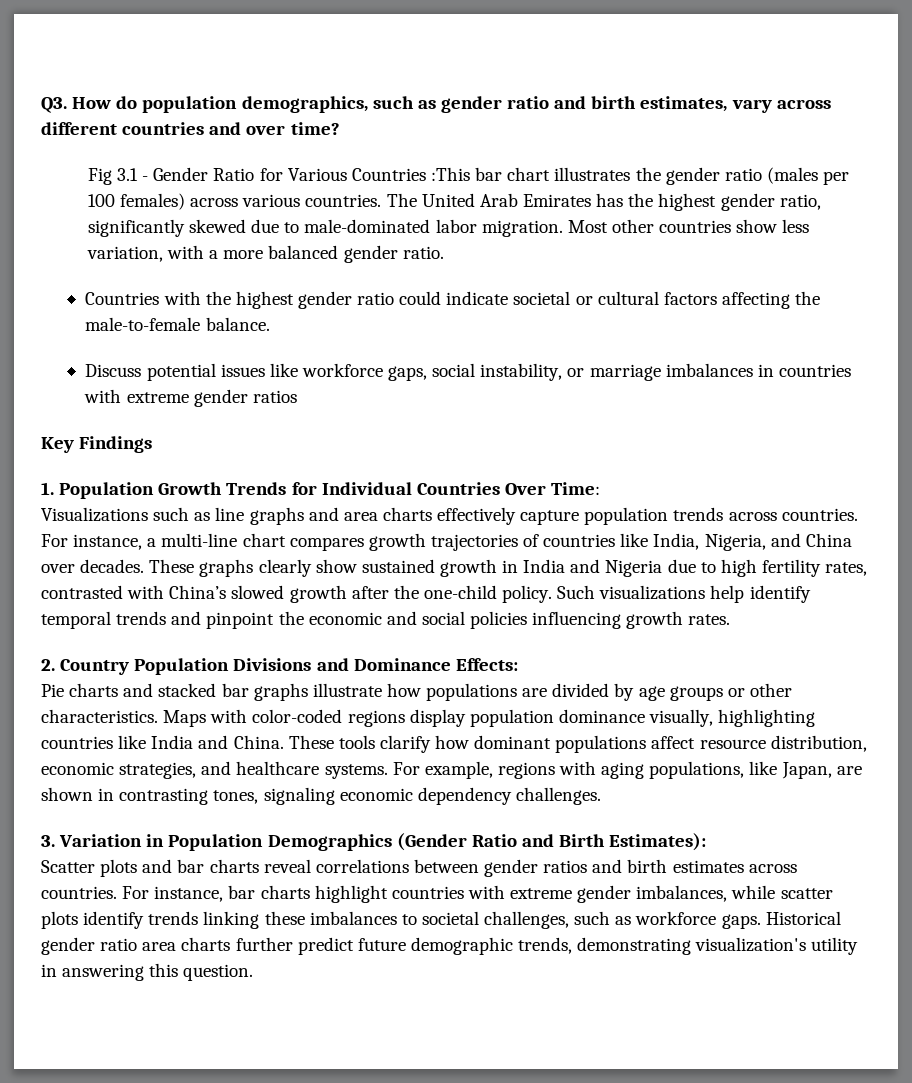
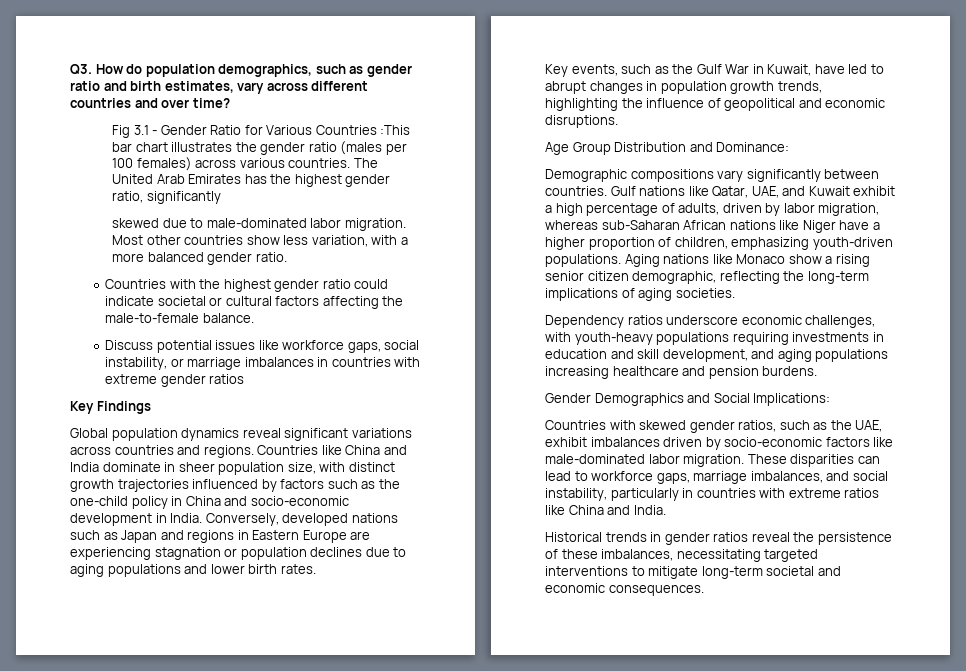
- The United Arab Emirates has the highest gender ratio, significantly skewed due to male-dominated labor migration.
+ The United Arab Emirates has the highest gender ratio, significantly
+ skewed due to male-dominated labor migration.
- 1. Population Growth Trends for Individual Countries Over Time:
- Visualizations such as line graphs and area charts effectively capture population trends across countries. For instance, a multi-line chart compares growth trajectories of countries like India, Nigeria, and China over decades. These graphs clearly show sustained growth in India and Nigeria due to high fertility rates, contrasted with China’s slowed growth after the one-child policy. Such visualizations help identify temporal trends and pinpoint the economic and social policies influencing growth rates.
- 2. Country Population Divisions and Dominance Effects:
- Pie charts and stacked bar graphs illustrate how populations are divided by age groups or other characteristics. Maps with color-coded regions display population dominance visually, highlighting countries like India and China. These tools clarify how dominant populations affect resource distribution, economic strategies, and healthcare systems. For example, regions with aging populations, like Japan, are shown in contrasting tones, signaling economic dependency challenges.
- 3. Variation in Population Demographics (Gender Ratio and Birth Estimates):
- Scatter plots and bar charts reveal correlations between gender ratios and birth estimates across countries. For instance, bar charts highlight countries with extreme gender imbalances, while scatter plots identify trends linking these imbalances to societal challenges, such as workforce gaps. Historical gender ratio area charts further predict future demographic trends, demonstrating visualization's utility in answering this question.
+ Global population dynamics reveal significant variations across countries and regions. Countries like China and India dominate in sheer population size, with distinct growth trajectories influenced by factors such as the one-child policy in China and socio-economic development in India. Conversely, developed nations such as Japan and regions in Eastern Europe are experiencing stagnation or population declines due to aging populations and lower birth rates.
+ Key events, such as the Gulf War in Kuwait, have led to abrupt changes in population growth trends, highlighting the influence of geopolitical and economic disruptions.
+ Age Group Distribution and Dominance:
+ Demographic compositions vary significantly between countries. Gulf nations like Qatar, UAE, and Kuwait exhibit a high percentage of adults, driven by labor migration, whereas sub-Saharan African nations like Niger have a higher proportion of children, emphasizing youth-driven populations. Aging nations like Monaco show a rising senior citizen demographic, reflecting the long-term implications of aging societies.
+ Dependency ratios underscore economic challenges, with youth-heavy populations requiring investments in education and skill development, and aging populations increasing healthcare and pension burdens.
+ Gender Demographics and Social Implications:
+ Countries with skewed gender ratios, such as the UAE, exhibit imbalances driven by socio-economic factors like male-dominated labor migration. These disparities can lead to workforce gaps, marriage imbalances, and social instability, particularly in countries with extreme ratios like China and India.
+ Historical trends in gender ratios reveal the persistence of these imbalances, necessitating targeted interventions to mitigate long-term societal and economic consequences.

